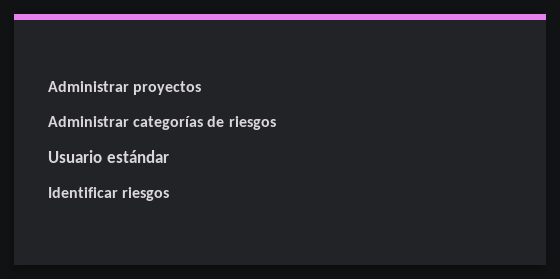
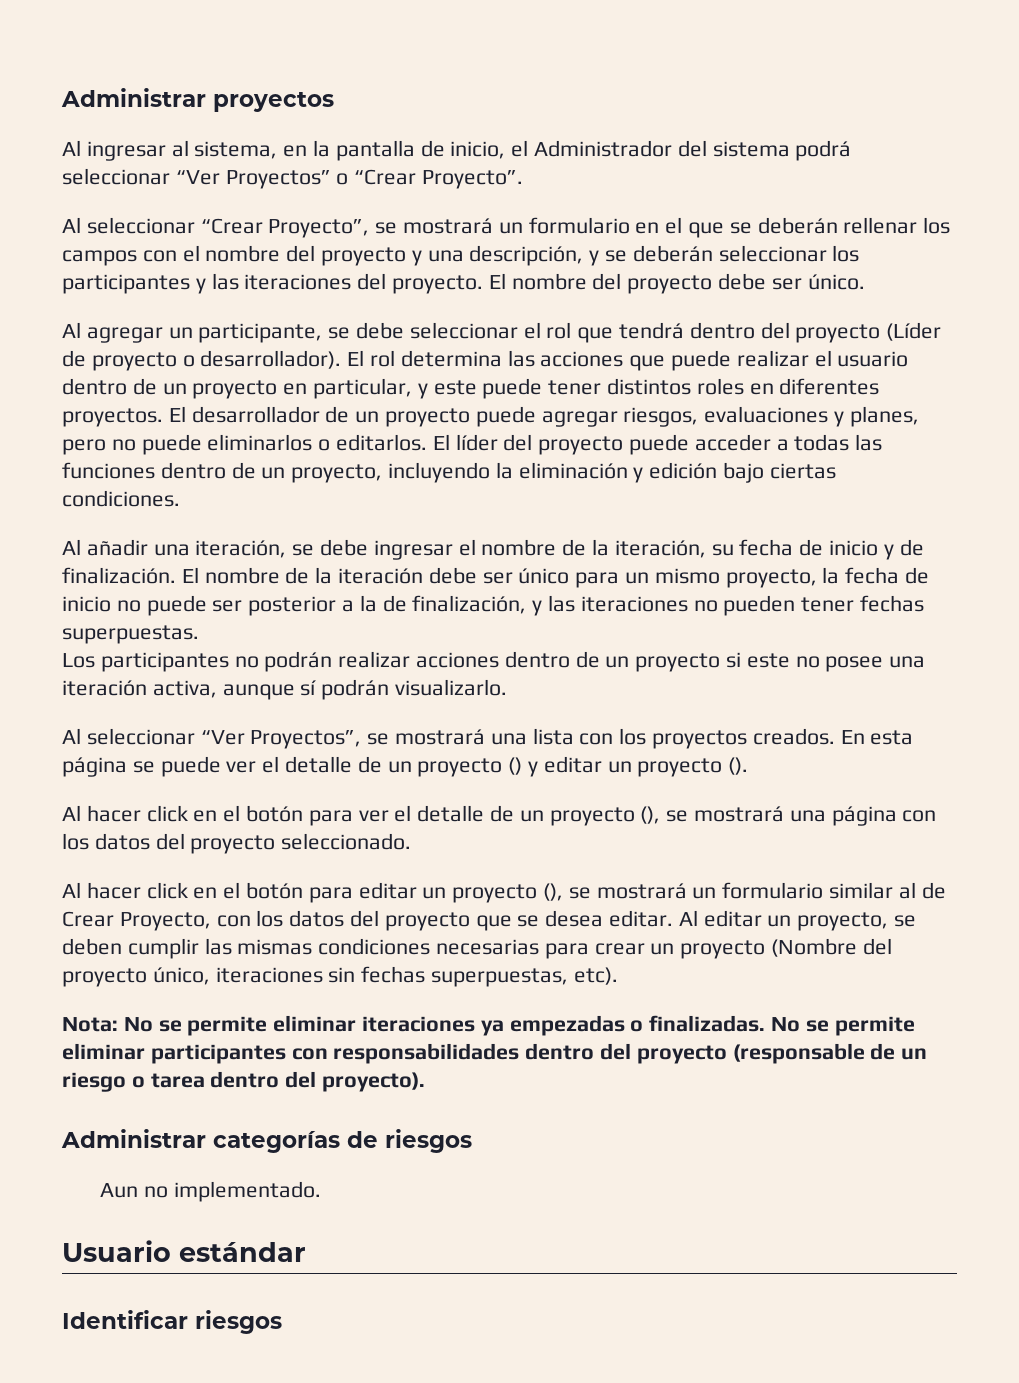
+ Al ingresar al sistema, en la pantalla de inicio, el Administrador del sistema podrá seleccionar “Ver Proyectos” o “Crear Proyecto”.
+ Al seleccionar “Crear Proyecto”, se mostrará un formulario en el que se deberán rellenar los campos con el nombre del proyecto y una descripción, y se deberán seleccionar los participantes y las iteraciones del proyecto. El nombre del proyecto debe ser único.
+ Al agregar un participante, se debe seleccionar el rol que tendrá dentro del proyecto (Líder de proyecto o desarrollador). El rol determina las acciones que puede realizar el usuario dentro de un proyecto en particular, y este puede tener distintos roles en diferentes proyectos. El desarrollador de un proyecto puede agregar riesgos, evaluaciones y planes, pero no puede eliminarlos o editarlos. El líder del proyecto puede acceder a todas las funciones dentro de un proyecto, incluyendo la eliminación y edición bajo ciertas condiciones.
+ Al añadir una iteración, se debe ingresar el nombre de la iteración, su fecha de inicio y de finalización. El nombre de la iteración debe ser único para un mismo proyecto, la fecha de inicio no puede ser posterior a la de finalización, y las iteraciones no pueden tener fechas superpuestas.
+ Los participantes no podrán realizar acciones dentro de un proyecto si este no posee una iteración activa, aunque sí podrán visualizarlo.
+ Al seleccionar “Ver Proyectos”, se mostrará una lista con los proyectos creados. En esta página se puede ver el detalle de un proyecto () y editar un proyecto ().
+ Al hacer click en el botón para ver el detalle de un proyecto (), se mostrará una página con los datos del proyecto seleccionado.
+ Al hacer click en el botón para editar un proyecto (), se mostrará un formulario similar al de Crear Proyecto, con los datos del proyecto que se desea editar. Al editar un proyecto, se deben cumplir las mismas condiciones necesarias para crear un proyecto (Nombre del proyecto único, iteraciones sin fechas superpuestas, etc).
+ Nota: No se permite eliminar iteraciones ya empezadas o finalizadas. No se permite eliminar participantes con responsabilidades dentro del proyecto (responsable de un riesgo o tarea dentro del proyecto).
+ Aun no implementado.

